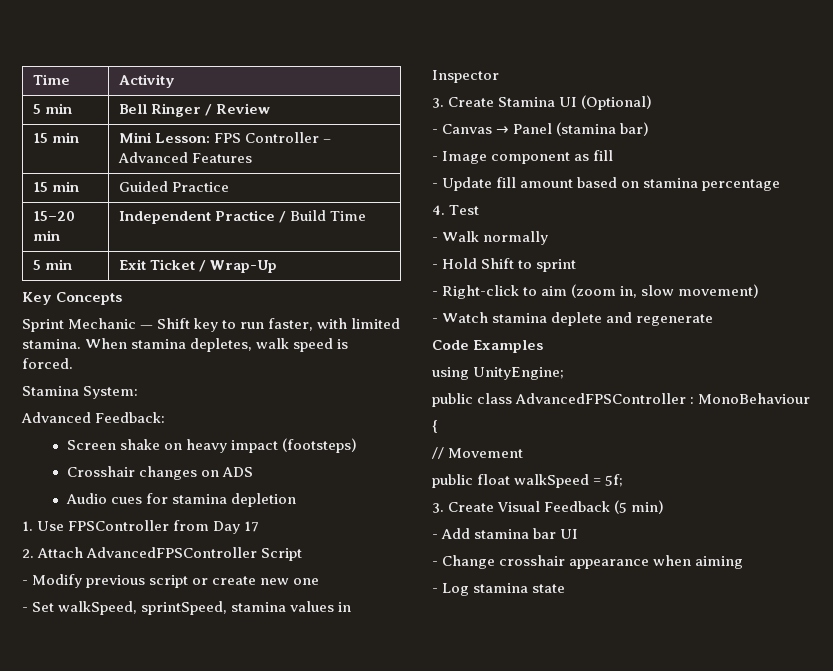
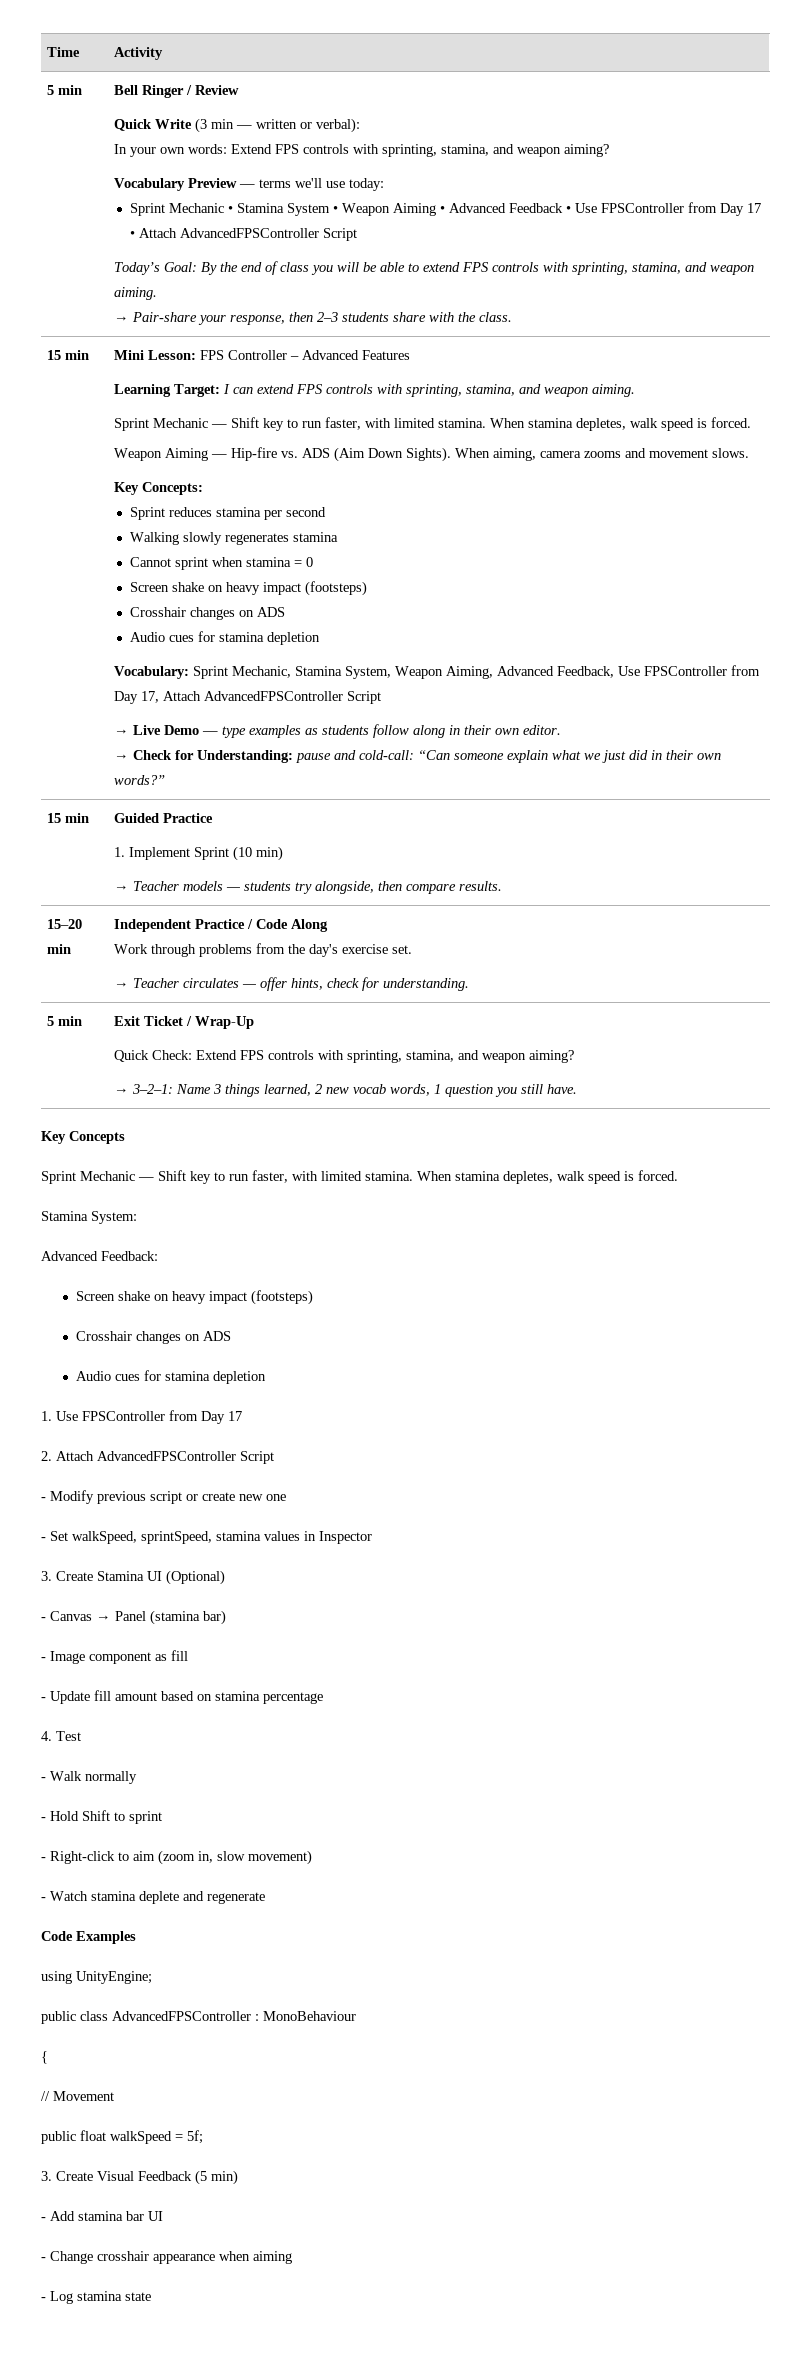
+ Quick Write (3 min — written or verbal):
+ In your own words: Extend FPS controls with sprinting, stamina, and weapon aiming?
+ Vocabulary Preview — terms we'll use today:
+ Sprint Mechanic • Stamina System • Weapon Aiming • Advanced Feedback • Use FPSController from Day 17 • Attach AdvancedFPSController Script
+ Today’s Goal: By the end of class you will be able to extend FPS controls with sprinting, stamina, and weapon aiming.
+ → Pair-share your response, then 2–3 students share with the class.
+ Learning Target: I can extend FPS controls with sprinting, stamina, and weapon aiming.
+ Sprint Mechanic — Shift key to run faster, with limited stamina. When stamina depletes, walk speed is forced.
+ Weapon Aiming — Hip-fire vs. ADS (Aim Down Sights). When aiming, camera zooms and movement slows.
+ Key Concepts:
+ Sprint reduces stamina per second
+ Walking slowly regenerates stamina
+ Cannot sprint when stamina = 0
+ Screen shake on heavy impact (footsteps)
+ Crosshair changes on ADS
+ Audio cues for stamina depletion
+ Vocabulary: Sprint Mechanic, Stamina System, Weapon Aiming, Advanced Feedback, Use FPSController from Day 17, Attach AdvancedFPSController Script
+ → Live Demo — type examples as students follow along in their own editor.
+ → Check for Understanding: pause and cold-call: “Can someone explain what we just did in their own words?”
  15 min | Guided Practice
+ 1. Implement Sprint (10 min)
+ → Teacher models — students try alongside, then compare results.
- 15–20 min | Independent Practice / Build Time
+ 15–20 min | Independent Practice / Code Along
+ Work through problems from the day's exercise set.
+ → Teacher circulates — offer hints, check for understanding.
  5 min | Exit Ticket / Wrap-Up
+ Quick Check: Extend FPS controls with sprinting, stamina, and weapon aiming?
+ → 3–2–1: Name 3 things learned, 2 new vocab words, 1 question you still have.

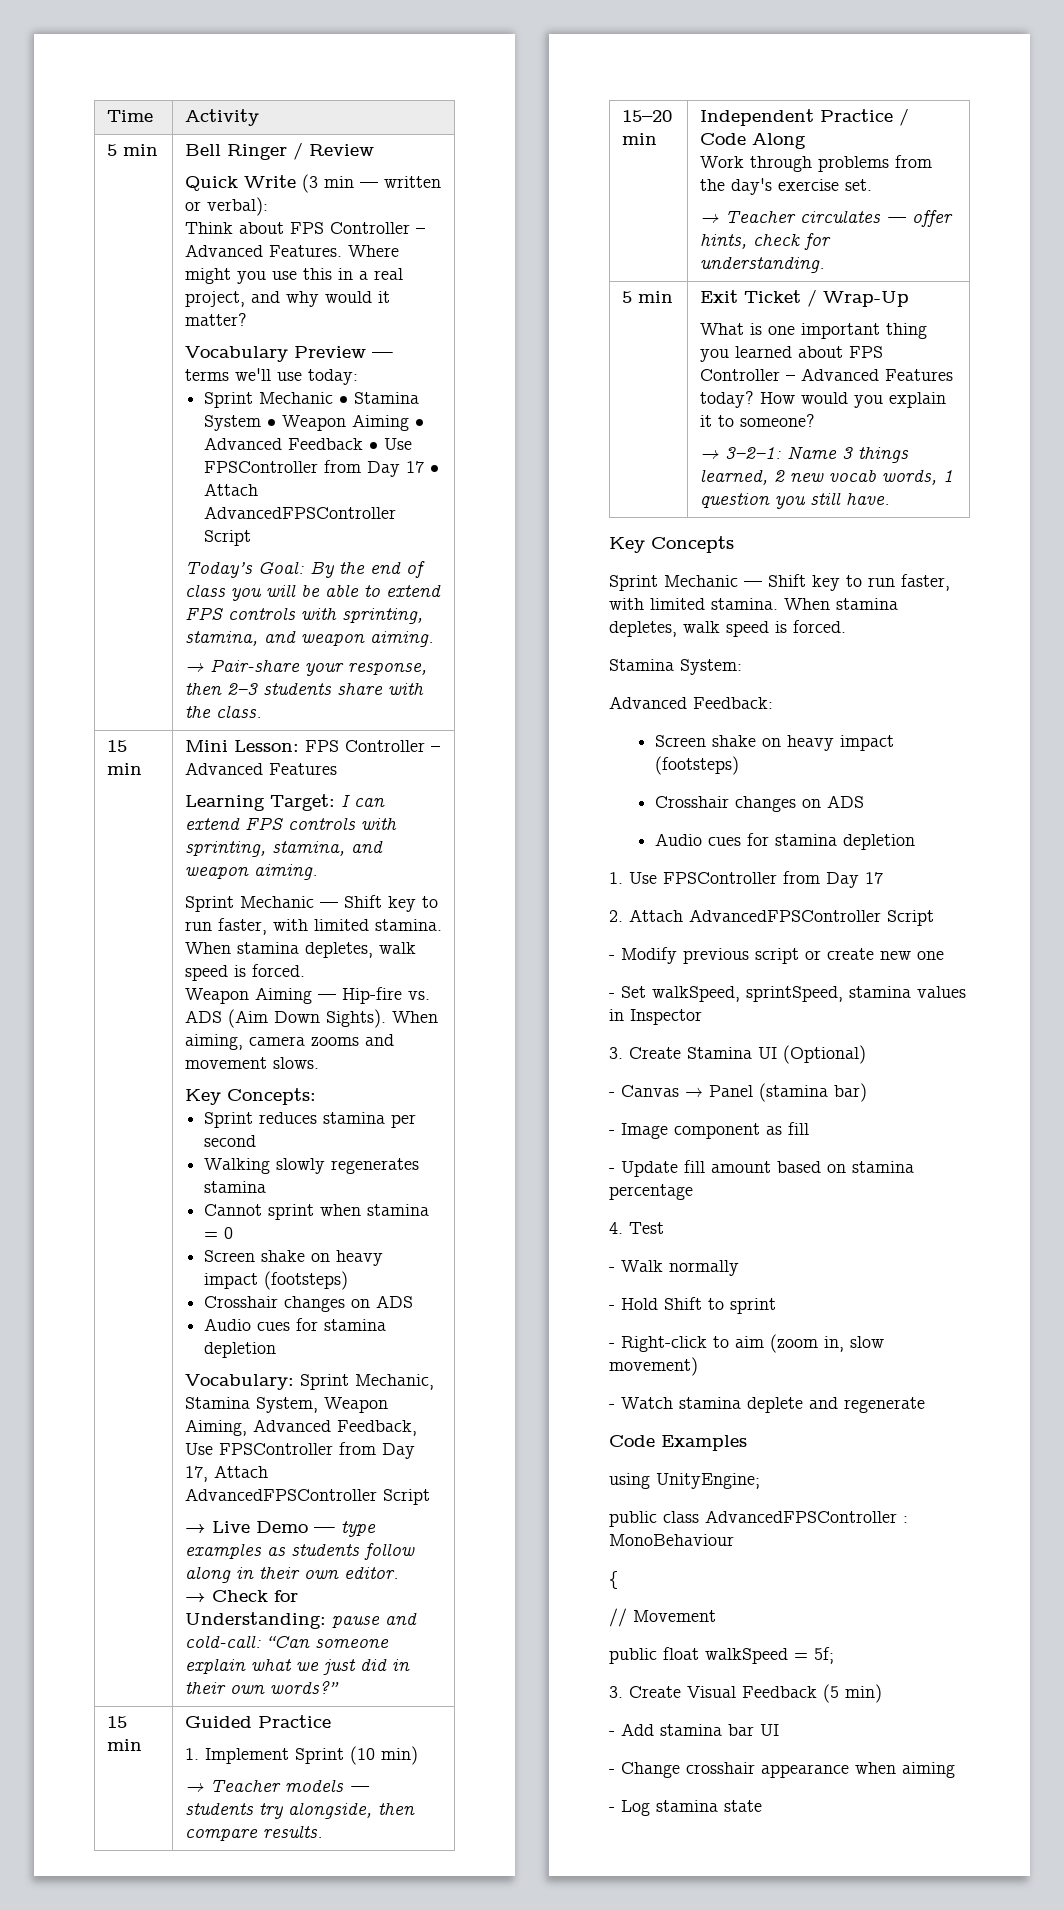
- In your own words: Extend FPS controls with sprinting, stamina, and weapon aiming?
+ Think about FPS Controller – Advanced Features. Where might you use this in a real project, and why would it matter?
- Quick Check: Extend FPS controls with sprinting, stamina, and weapon aiming?
+ What is one important thing you learned about FPS Controller – Advanced Features today? How would you explain it to someone?

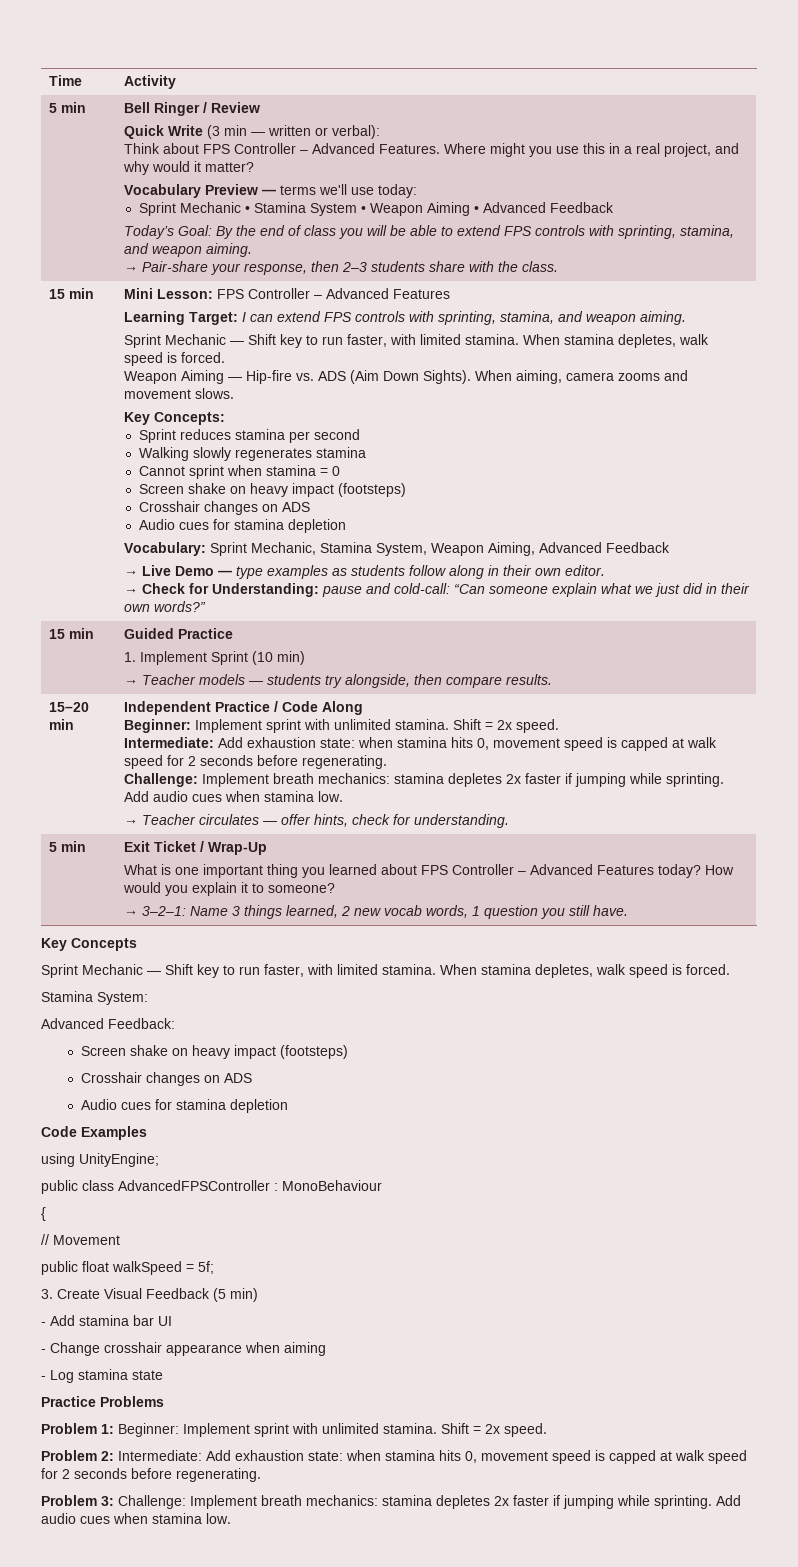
- Sprint Mechanic • Stamina System • Weapon Aiming • Advanced Feedback • Use FPSController from Day 17 • Attach AdvancedFPSController Script
+ Sprint Mechanic • Stamina System • Weapon Aiming • Advanced Feedback
- Vocabulary: Sprint Mechanic, Stamina System, Weapon Aiming, Advanced Feedback, Use FPSController from Day 17, Attach AdvancedFPSController Script
+ Vocabulary: Sprint Mechanic, Stamina System, Weapon Aiming, Advanced Feedback
  Independent Practice / Code Along
- Work through problems from the day's exercise set.
+ Beginner: Implement sprint with unlimited stamina. Shift = 2x speed.
+ Intermediate: Add exhaustion state: when stamina hits 0, movement speed is capped at walk speed for 2 seconds before regenerating.
+ Challenge: Implement breath mechanics: stamina depletes 2x faster if jumping while sprinting. Add audio cues when stamina low.
- 1. Use FPSController from Day 17
- 2. Attach AdvancedFPSController Script
- - Modify previous script or create new one
- - Set walkSpeed, sprintSpeed, stamina values in Inspector
- 3. Create Stamina UI (Optional)
- - Canvas → Panel (stamina bar)
- - Image component as fill
- - Update fill amount based on stamina percentage
- 4. Test
- - Walk normally
- - Hold Shift to sprint
- - Right-click to aim (zoom in, slow movement)
- - Watch stamina deplete and regenerate
+ Practice Problems
+ Problem 1: Beginner: Implement sprint with unlimited stamina. Shift = 2x speed.
+ Problem 2: Intermediate: Add exhaustion state: when stamina hits 0, movement speed is capped at walk speed for 2 seconds before regenerating.
+ Problem 3: Challenge: Implement breath mechanics: stamina depletes 2x faster if jumping while sprinting. Add audio cues when stamina low.

